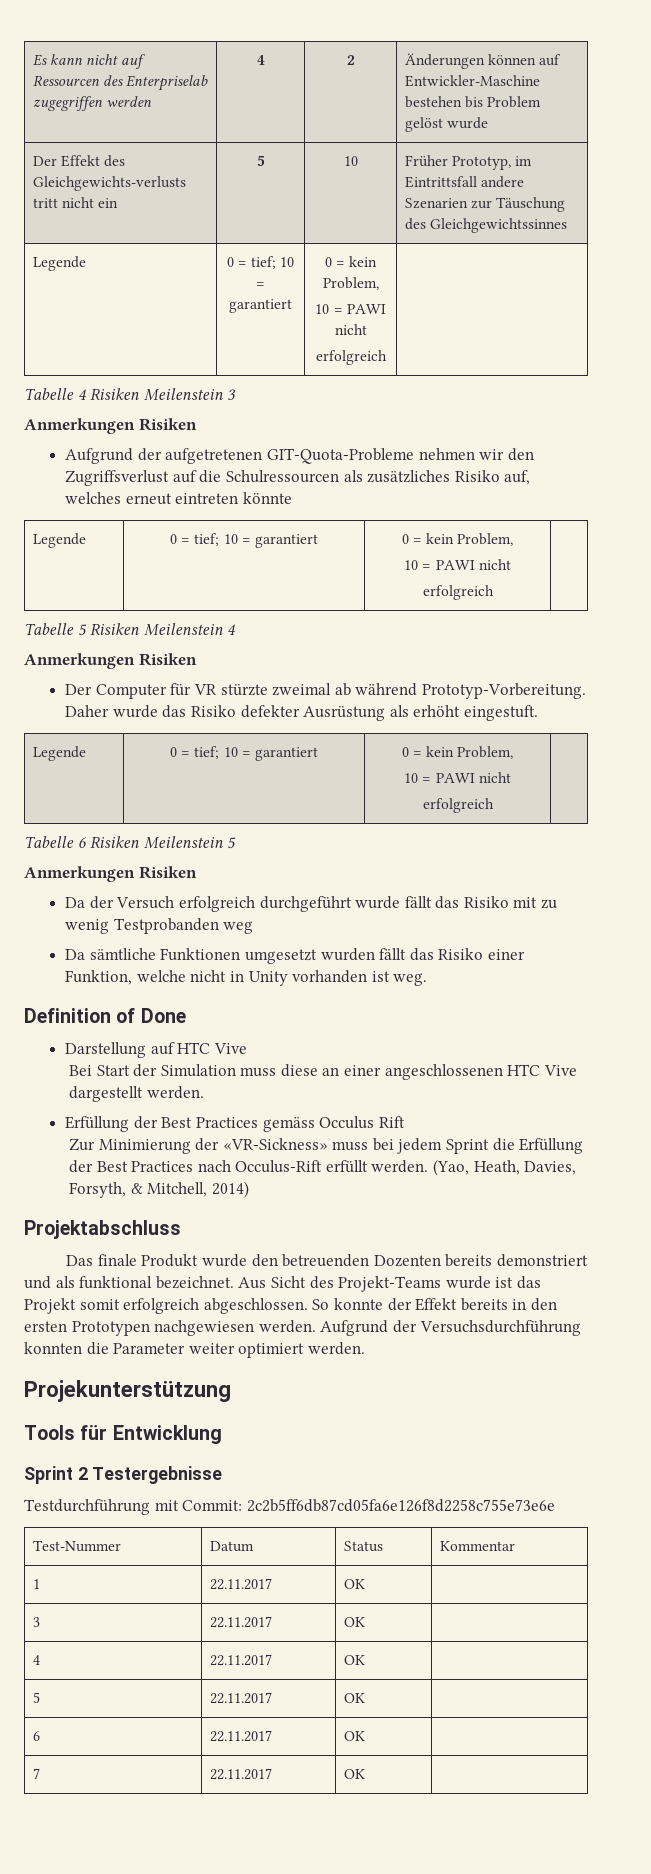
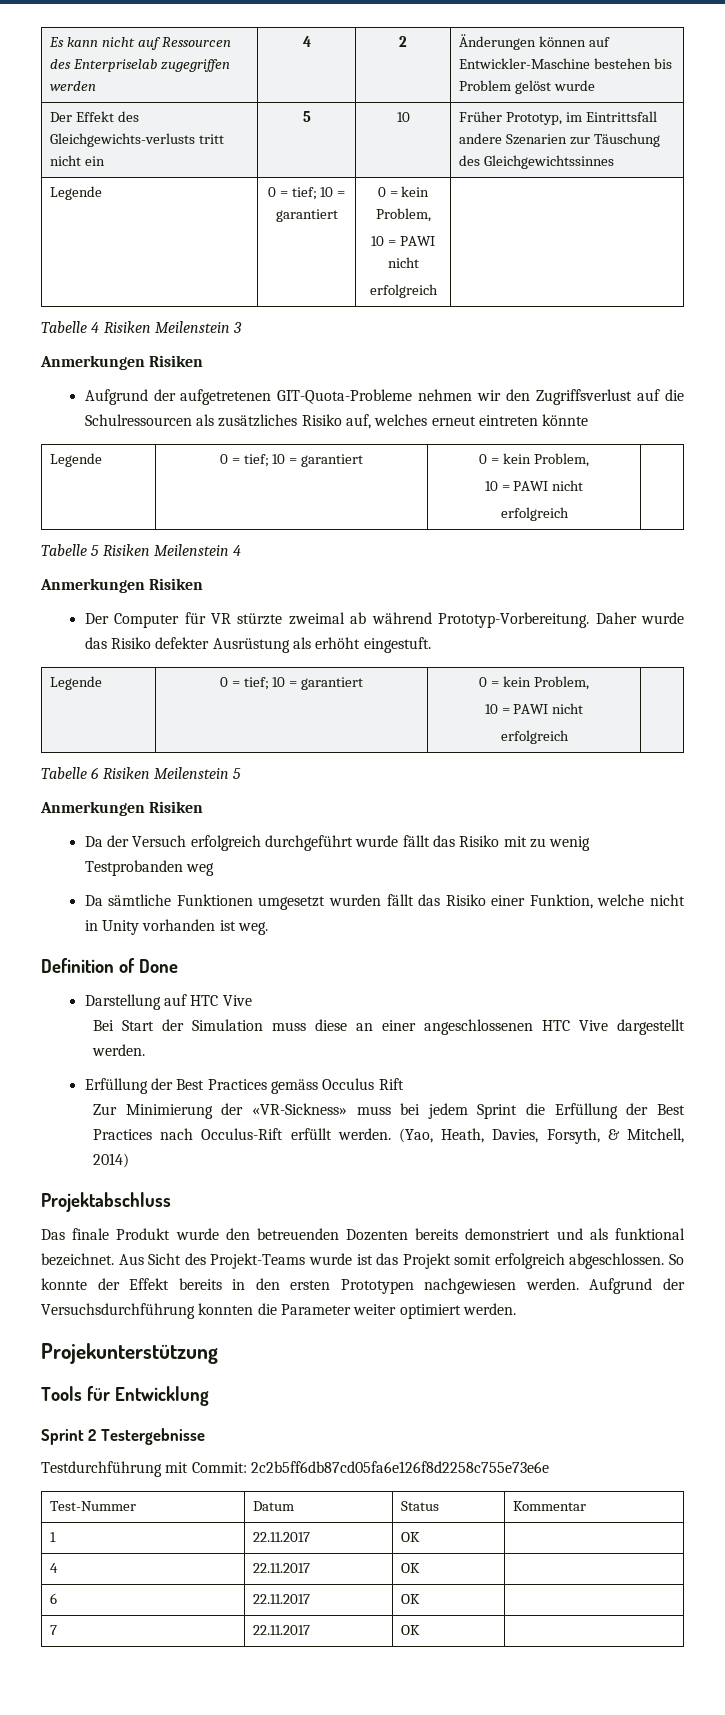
- 3 | 22.11.2017 | OK |
- 5 | 22.11.2017 | OK |

